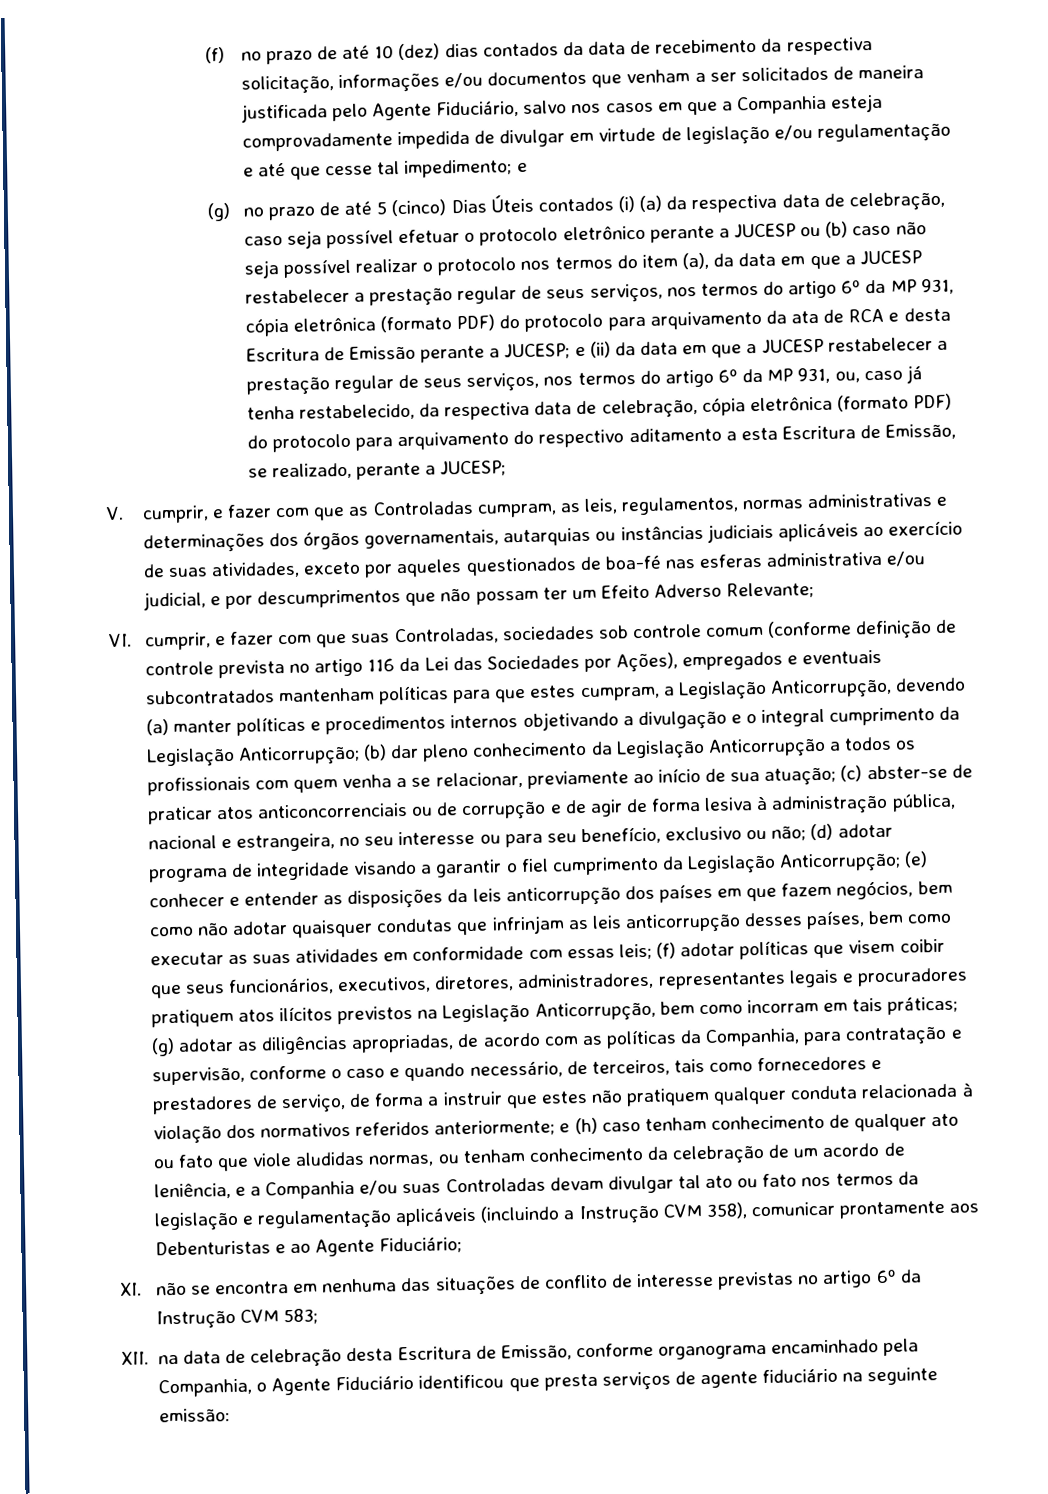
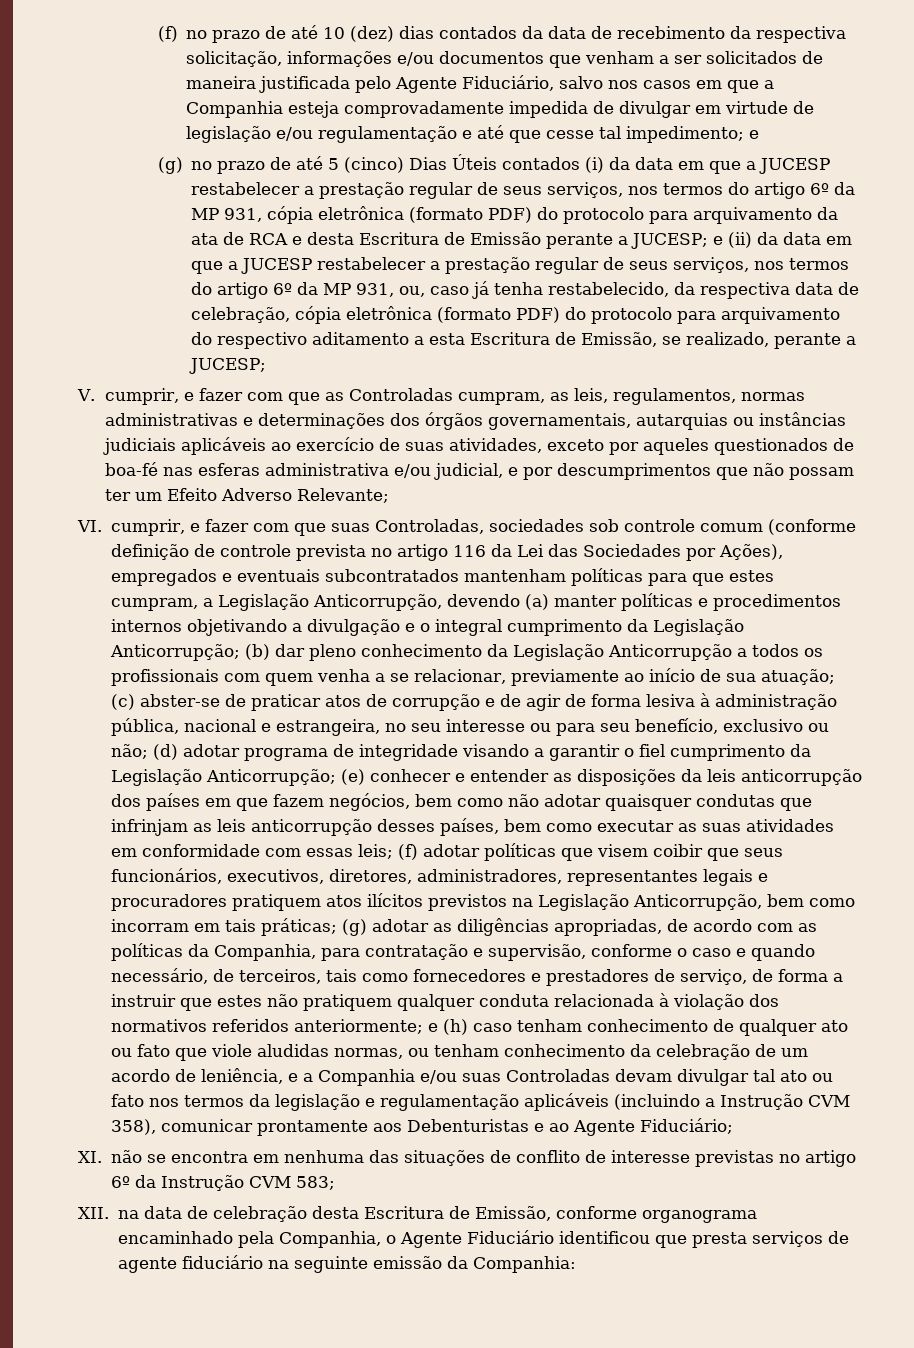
- (g) no prazo de até 5 (cinco) Dias Úteis contados (i) (a) da respectiva data de celebração, caso seja possível efetuar o protocolo eletrônico perante a JUCESP ou (b) caso não seja possível realizar o protocolo nos termos do item (a), da data em que a JUCESP restabelecer a prestação regular de seus serviços, nos termos do artigo 6º da MP 931, cópia eletrônica (formato PDF) do protocolo para arquivamento da ata de RCA e desta Escritura de Emissão perante a JUCESP;
+ (g) no prazo de até 5 (cinco) Dias Úteis contados (i) da data em que a JUCESP restabelecer a prestação regular de seus serviços, nos termos do artigo 6º da MP 931, cópia eletrônica (formato PDF) do protocolo para arquivamento da ata de RCA e desta Escritura de Emissão perante a JUCESP;
- (c) abster-se de praticar atos anticoncorrenciais ou de corrupção e de agir de forma lesiva à administração pública, nacional e estrangeira, no seu interesse ou para seu benefício, exclusivo ou não;
+ (c) abster-se de praticar atos de corrupção e de agir de forma lesiva à administração pública, nacional e estrangeira, no seu interesse ou para seu benefício, exclusivo ou não;
- XII. na data de celebração desta Escritura de Emissão, conforme organograma encaminhado pela Companhia, o Agente Fiduciário identificou que presta serviços de agente fiduciário na seguinte emissão:
+ XII. na data de celebração desta Escritura de Emissão, conforme organograma encaminhado pela Companhia, o Agente Fiduciário identificou que presta serviços de agente fiduciário na seguinte emissão da Companhia:

